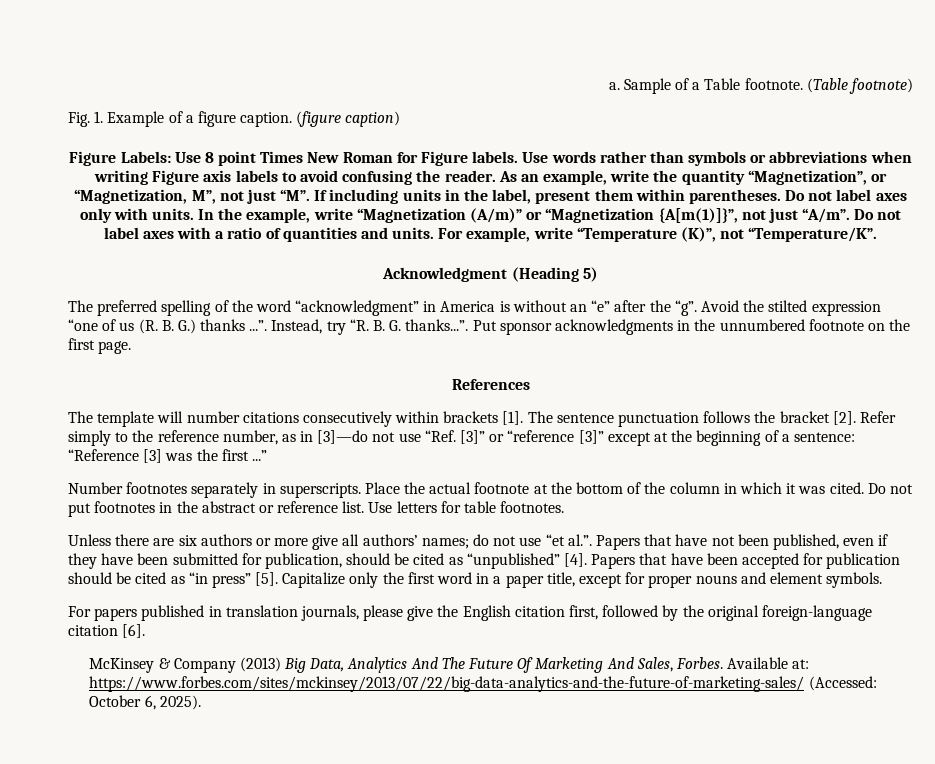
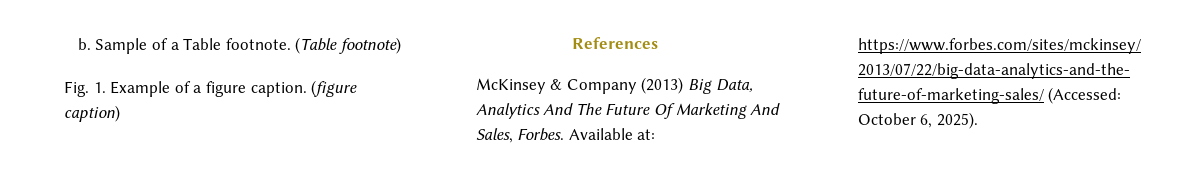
- a.
+ b.
- Figure Labels: Use 8 point Times New Roman for Figure labels. Use words rather than symbols or abbreviations when writing Figure axis labels to avoid confusing the reader. As an example, write the quantity “Magnetization”, or “Magnetization, M”, not just “M”. If including units in the label, present them within parentheses. Do not label axes only with units. In the example, write “Magnetization (A/m)” or “Magnetization {A[m(1)]}”, not just “A/m”. Do not label axes with a ratio of quantities and units. For example, write “Temperature (K)”, not “Temperature/K”.
- Acknowledgment (Heading 5)
- The preferred spelling of the word “acknowledgment” in America is without an “e” after the “g”. Avoid the stilted expression “one of us (R. B. G.) thanks ...”. Instead, try “R. B. G. thanks...”. Put sponsor acknowledgments in the unnumbered footnote on the first page.
  References
- The template will number citations consecutively within brackets [1]. The sentence punctuation follows the bracket [2]. Refer simply to the reference number, as in [3]—do not use “Ref. [3]” or “reference [3]” except at the beginning of a sentence: “Reference [3] was the first ...”
- Number footnotes separately in superscripts. Place the actual footnote at the bottom of the column in which it was cited. Do not put footnotes in the abstract or reference list. Use letters for table footnotes.
- Unless there are six authors or more give all authors’ names; do not use “et al.”. Papers that have not been published, even if they have been submitted for publication, should be cited as “unpublished” [4]. Papers that have been accepted for publication should be cited as “in press” [5]. Capitalize only the first word in a paper title, except for proper nouns and element symbols.
- For papers published in translation journals, please give the English citation first, followed by the original foreign-language citation [6].

